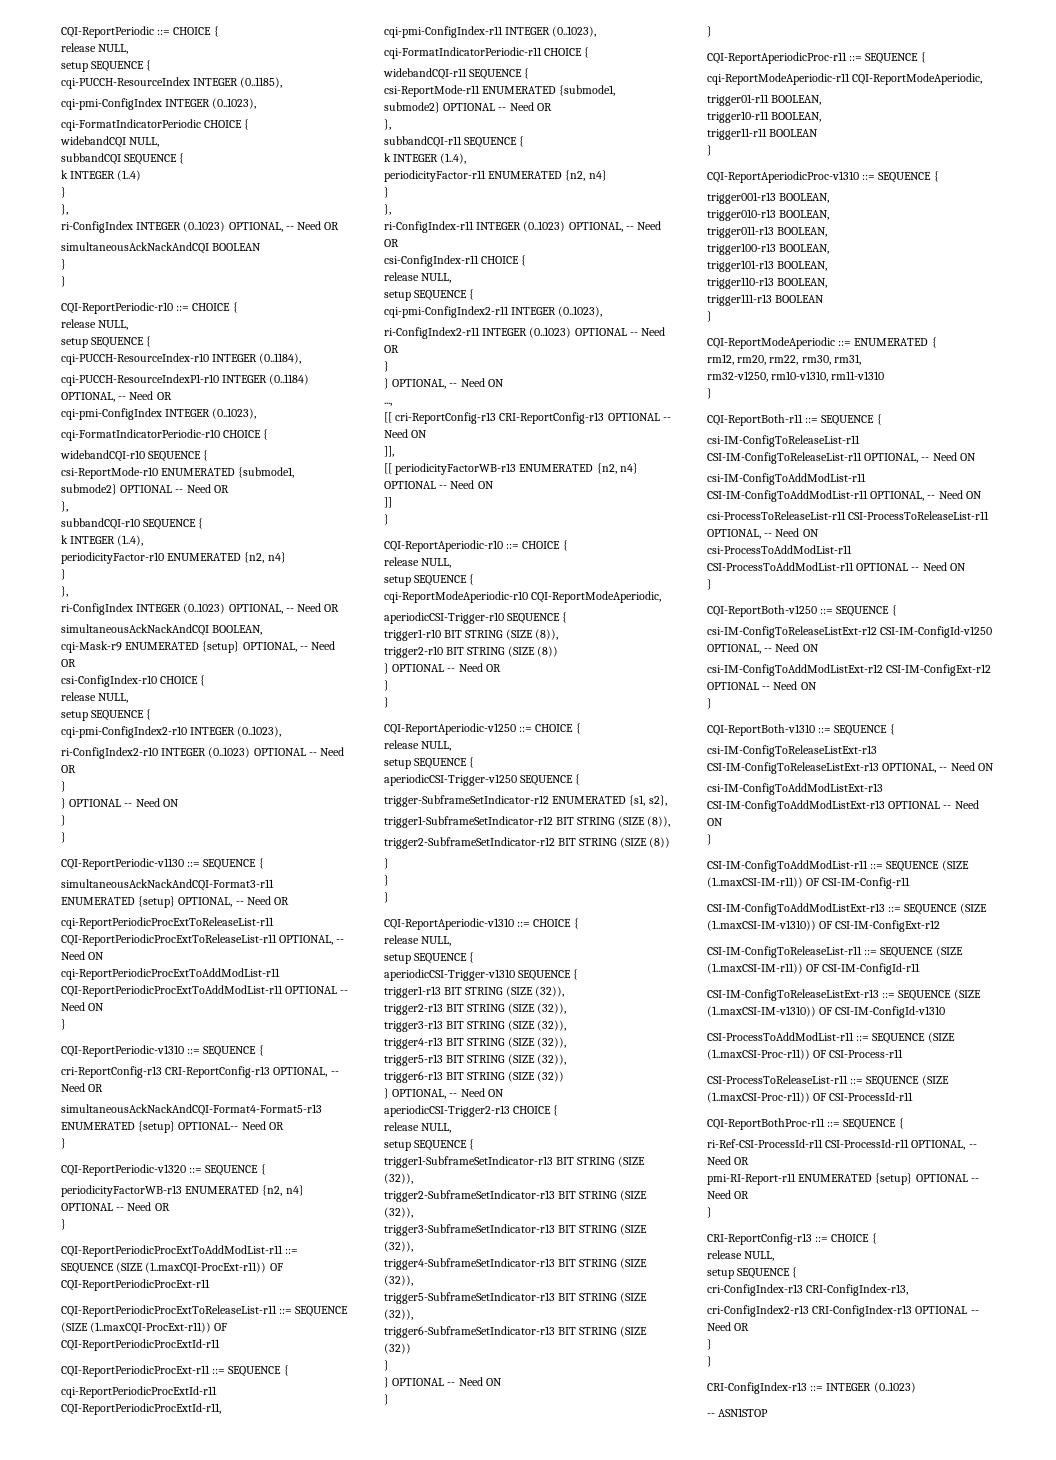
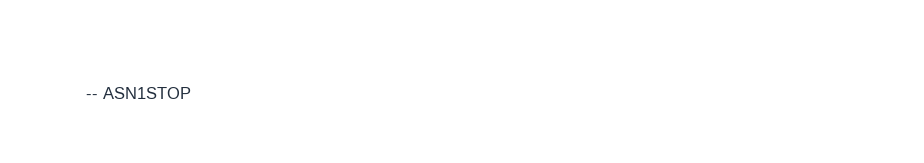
- CQI-ReportPeriodic ::= CHOICE {
- release NULL,
- setup SEQUENCE {
- cqi-PUCCH-ResourceIndex INTEGER (0..1185),
- cqi-pmi-ConfigIndex INTEGER (0..1023),
- cqi-FormatIndicatorPeriodic CHOICE {
- widebandCQI NULL,
- subbandCQI SEQUENCE {
- k INTEGER (1..4)
- }
- },
- ri-ConfigIndex INTEGER (0..1023) OPTIONAL, -- Need OR
- simultaneousAckNackAndCQI BOOLEAN
- }
- }
- CQI-ReportPeriodic-r10 ::= CHOICE {
- release NULL,
- setup SEQUENCE {
- cqi-PUCCH-ResourceIndex-r10 INTEGER (0..1184),
- cqi-PUCCH-ResourceIndexP1-r10 INTEGER (0..1184) OPTIONAL, -- Need OR
- cqi-pmi-ConfigIndex INTEGER (0..1023),
- cqi-FormatIndicatorPeriodic-r10 CHOICE {
- widebandCQI-r10 SEQUENCE {
- csi-ReportMode-r10 ENUMERATED {submode1, submode2} OPTIONAL -- Need OR
- },
- subbandCQI-r10 SEQUENCE {
- k INTEGER (1..4),
- periodicityFactor-r10 ENUMERATED {n2, n4}
- }
- },
- ri-ConfigIndex INTEGER (0..1023) OPTIONAL, -- Need OR
- simultaneousAckNackAndCQI BOOLEAN,
- cqi-Mask-r9 ENUMERATED {setup} OPTIONAL, -- Need OR
- csi-ConfigIndex-r10 CHOICE {
- release NULL,
- setup SEQUENCE {
- cqi-pmi-ConfigIndex2-r10 INTEGER (0..1023),
- ri-ConfigIndex2-r10 INTEGER (0..1023) OPTIONAL -- Need OR
- }
- } OPTIONAL -- Need ON
- }
- }
- CQI-ReportPeriodic-v1130 ::= SEQUENCE {
- simultaneousAckNackAndCQI-Format3-r11 ENUMERATED {setup} OPTIONAL, -- Need OR
- cqi-ReportPeriodicProcExtToReleaseList-r11 CQI-ReportPeriodicProcExtToReleaseList-r11 OPTIONAL, -- Need ON
- cqi-ReportPeriodicProcExtToAddModList-r11 CQI-ReportPeriodicProcExtToAddModList-r11 OPTIONAL -- Need ON
- }
- CQI-ReportPeriodic-v1310 ::= SEQUENCE {
- cri-ReportConfig-r13 CRI-ReportConfig-r13 OPTIONAL, -- Need OR
- simultaneousAckNackAndCQI-Format4-Format5-r13 ENUMERATED {setup} OPTIONAL-- Need OR
- }
- CQI-ReportPeriodic-v1320 ::= SEQUENCE {
- periodicityFactorWB-r13 ENUMERATED {n2, n4} OPTIONAL -- Need OR
- }
- CQI-ReportPeriodicProcExtToAddModList-r11 ::= SEQUENCE (SIZE (1..maxCQI-ProcExt-r11)) OF CQI-ReportPeriodicProcExt-r11
- CQI-ReportPeriodicProcExtToReleaseList-r11 ::= SEQUENCE (SIZE (1..maxCQI-ProcExt-r11)) OF CQI-ReportPeriodicProcExtId-r11
- CQI-ReportPeriodicProcExt-r11 ::= SEQUENCE {
- cqi-ReportPeriodicProcExtId-r11 CQI-ReportPeriodicProcExtId-r11,
- cqi-pmi-ConfigIndex-r11 INTEGER (0..1023),
- cqi-FormatIndicatorPeriodic-r11 CHOICE {
- widebandCQI-r11 SEQUENCE {
- csi-ReportMode-r11 ENUMERATED {submode1, submode2} OPTIONAL -- Need OR
- },
- subbandCQI-r11 SEQUENCE {
- k INTEGER (1..4),
- periodicityFactor-r11 ENUMERATED {n2, n4}
- }
- },
- ri-ConfigIndex-r11 INTEGER (0..1023) OPTIONAL, -- Need OR
- csi-ConfigIndex-r11 CHOICE {
- release NULL,
- setup SEQUENCE {
- cqi-pmi-ConfigIndex2-r11 INTEGER (0..1023),
- ri-ConfigIndex2-r11 INTEGER (0..1023) OPTIONAL -- Need OR
- }
- } OPTIONAL, -- Need ON
- ...,
- [[ cri-ReportConfig-r13 CRI-ReportConfig-r13 OPTIONAL -- Need ON
- ]],
- [[ periodicityFactorWB-r13 ENUMERATED {n2, n4} OPTIONAL -- Need ON
- ]]
- }
- CQI-ReportAperiodic-r10 ::= CHOICE {
- release NULL,
- setup SEQUENCE {
- cqi-ReportModeAperiodic-r10 CQI-ReportModeAperiodic,
- aperiodicCSI-Trigger-r10 SEQUENCE {
- trigger1-r10 BIT STRING (SIZE (8)),
- trigger2-r10 BIT STRING (SIZE (8))
- } OPTIONAL -- Need OR
- }
- }
- CQI-ReportAperiodic-v1250 ::= CHOICE {
- release NULL,
- setup SEQUENCE {
- aperiodicCSI-Trigger-v1250 SEQUENCE {
- trigger-SubframeSetIndicator-r12 ENUMERATED {s1, s2},
- trigger1-SubframeSetIndicator-r12 BIT STRING (SIZE (8)),
- trigger2-SubframeSetIndicator-r12 BIT STRING (SIZE (8))
- }
- }
- }
- CQI-ReportAperiodic-v1310 ::= CHOICE {
- release NULL,
- setup SEQUENCE {
- aperiodicCSI-Trigger-v1310 SEQUENCE {
- trigger1-r13 BIT STRING (SIZE (32)),
- trigger2-r13 BIT STRING (SIZE (32)),
- trigger3-r13 BIT STRING (SIZE (32)),
- trigger4-r13 BIT STRING (SIZE (32)),
- trigger5-r13 BIT STRING (SIZE (32)),
- trigger6-r13 BIT STRING (SIZE (32))
- } OPTIONAL, -- Need ON
- aperiodicCSI-Trigger2-r13 CHOICE {
- release NULL,
- setup SEQUENCE {
- trigger1-SubframeSetIndicator-r13 BIT STRING (SIZE (32)),
- trigger2-SubframeSetIndicator-r13 BIT STRING (SIZE (32)),
- trigger3-SubframeSetIndicator-r13 BIT STRING (SIZE (32)),
- trigger4-SubframeSetIndicator-r13 BIT STRING (SIZE (32)),
- trigger5-SubframeSetIndicator-r13 BIT STRING (SIZE (32)),
- trigger6-SubframeSetIndicator-r13 BIT STRING (SIZE (32))
- }
- } OPTIONAL -- Need ON
- }
- }
- CQI-ReportAperiodicProc-r11 ::= SEQUENCE {
- cqi-ReportModeAperiodic-r11 CQI-ReportModeAperiodic,
- trigger01-r11 BOOLEAN,
- trigger10-r11 BOOLEAN,
- trigger11-r11 BOOLEAN
- }
- CQI-ReportAperiodicProc-v1310 ::= SEQUENCE {
- trigger001-r13 BOOLEAN,
- trigger010-r13 BOOLEAN,
- trigger011-r13 BOOLEAN,
- trigger100-r13 BOOLEAN,
- trigger101-r13 BOOLEAN,
- trigger110-r13 BOOLEAN,
- trigger111-r13 BOOLEAN
- }
- CQI-ReportModeAperiodic ::= ENUMERATED {
- rm12, rm20, rm22, rm30, rm31,
- rm32-v1250, rm10-v1310, rm11-v1310
- }
- CQI-ReportBoth-r11 ::= SEQUENCE {
- csi-IM-ConfigToReleaseList-r11 CSI-IM-ConfigToReleaseList-r11 OPTIONAL, -- Need ON
- csi-IM-ConfigToAddModList-r11 CSI-IM-ConfigToAddModList-r11 OPTIONAL, -- Need ON
- csi-ProcessToReleaseList-r11 CSI-ProcessToReleaseList-r11 OPTIONAL, -- Need ON
- csi-ProcessToAddModList-r11 CSI-ProcessToAddModList-r11 OPTIONAL -- Need ON
- }
- CQI-ReportBoth-v1250 ::= SEQUENCE {
- csi-IM-ConfigToReleaseListExt-r12 CSI-IM-ConfigId-v1250 OPTIONAL, -- Need ON
- csi-IM-ConfigToAddModListExt-r12 CSI-IM-ConfigExt-r12 OPTIONAL -- Need ON
- }
- CQI-ReportBoth-v1310 ::= SEQUENCE {
- csi-IM-ConfigToReleaseListExt-r13 CSI-IM-ConfigToReleaseListExt-r13 OPTIONAL, -- Need ON
- csi-IM-ConfigToAddModListExt-r13 CSI-IM-ConfigToAddModListExt-r13 OPTIONAL -- Need ON
- }
- CSI-IM-ConfigToAddModList-r11 ::= SEQUENCE (SIZE (1..maxCSI-IM-r11)) OF CSI-IM-Config-r11
- CSI-IM-ConfigToAddModListExt-r13 ::= SEQUENCE (SIZE (1..maxCSI-IM-v1310)) OF CSI-IM-ConfigExt-r12
- CSI-IM-ConfigToReleaseList-r11 ::= SEQUENCE (SIZE (1..maxCSI-IM-r11)) OF CSI-IM-ConfigId-r11
- CSI-IM-ConfigToReleaseListExt-r13 ::= SEQUENCE (SIZE (1..maxCSI-IM-v1310)) OF CSI-IM-ConfigId-v1310
- CSI-ProcessToAddModList-r11 ::= SEQUENCE (SIZE (1..maxCSI-Proc-r11)) OF CSI-Process-r11
- CSI-ProcessToReleaseList-r11 ::= SEQUENCE (SIZE (1..maxCSI-Proc-r11)) OF CSI-ProcessId-r11
- CQI-ReportBothProc-r11 ::= SEQUENCE {
- ri-Ref-CSI-ProcessId-r11 CSI-ProcessId-r11 OPTIONAL, -- Need OR
- pmi-RI-Report-r11 ENUMERATED {setup} OPTIONAL -- Need OR
- }
- CRI-ReportConfig-r13 ::= CHOICE {
- release NULL,
- setup SEQUENCE {
- cri-ConfigIndex-r13 CRI-ConfigIndex-r13,
- cri-ConfigIndex2-r13 CRI-ConfigIndex-r13 OPTIONAL -- Need OR
- }
- }
- CRI-ConfigIndex-r13 ::= INTEGER (0..1023)

